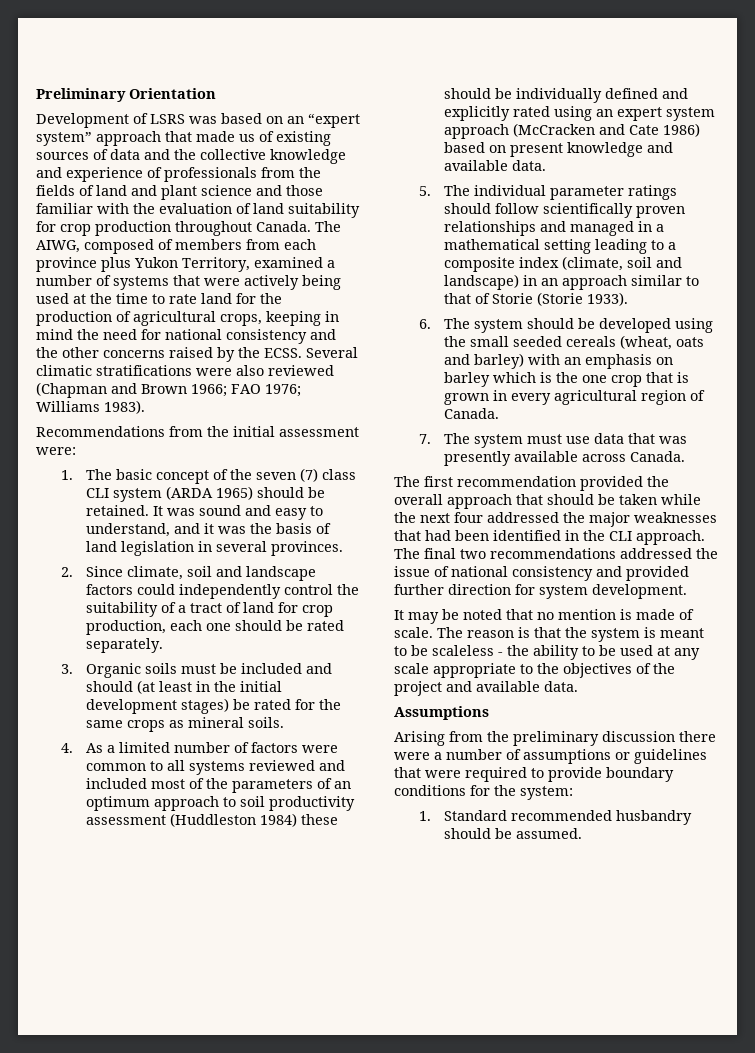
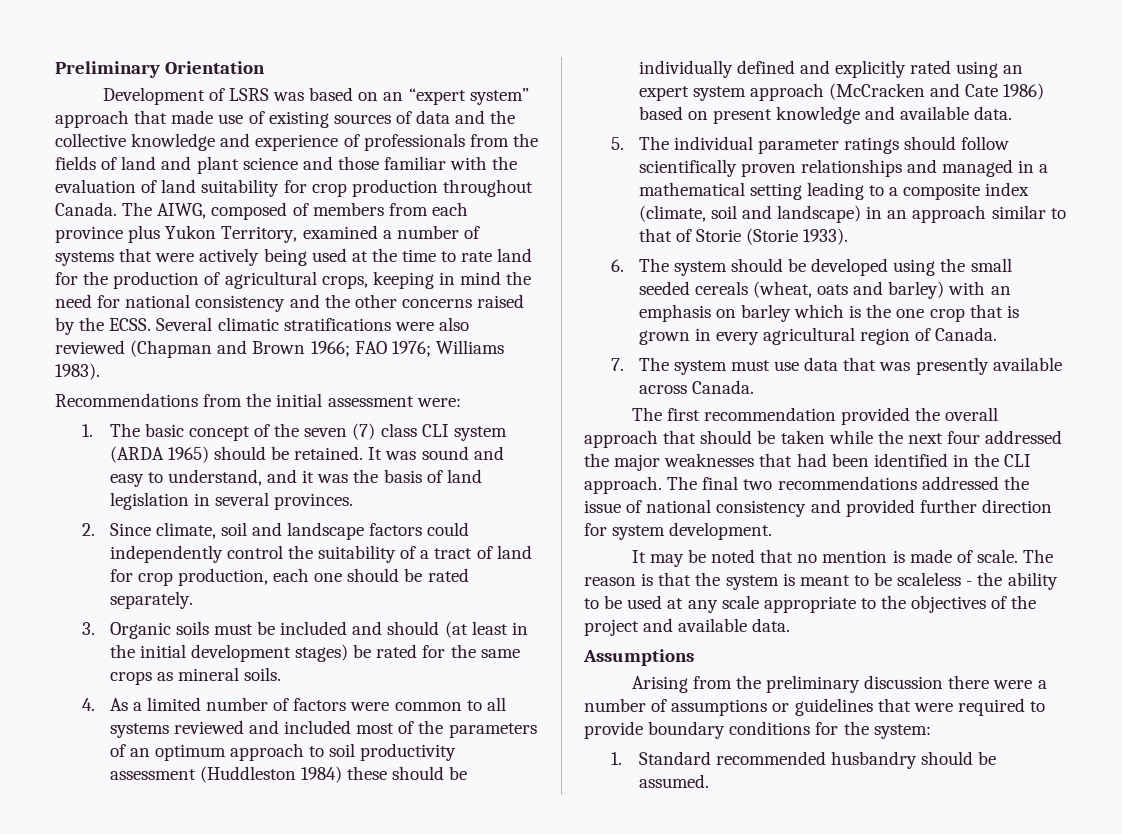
- Development of LSRS was based on an “expert system” approach that made us of existing sources of data and the collective knowledge and experience of professionals from the fields of land and plant science and those familiar with the evaluation of land suitability for crop production throughout Canada.
+ Development of LSRS was based on an “expert system” approach that made use of existing sources of data and the collective knowledge and experience of professionals from the fields of land and plant science and those familiar with the evaluation of land suitability for crop production throughout Canada.

